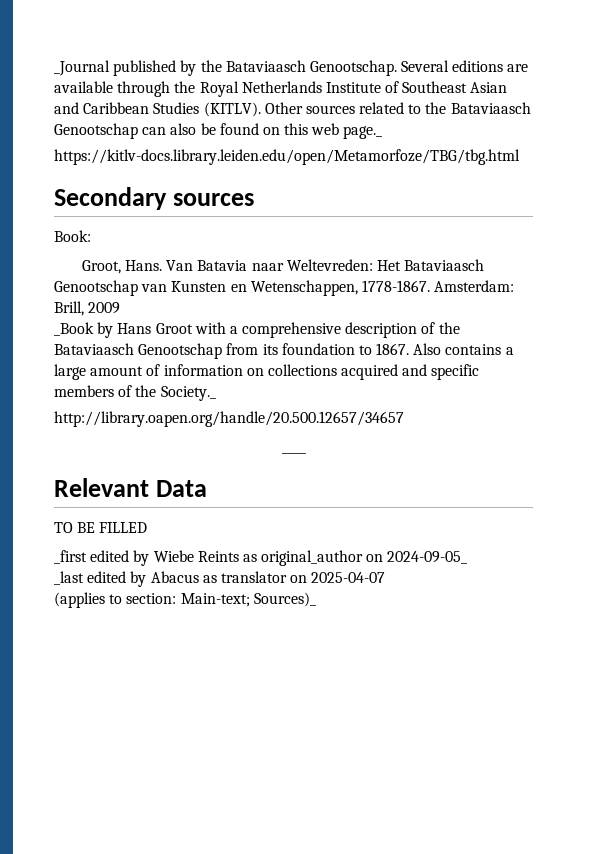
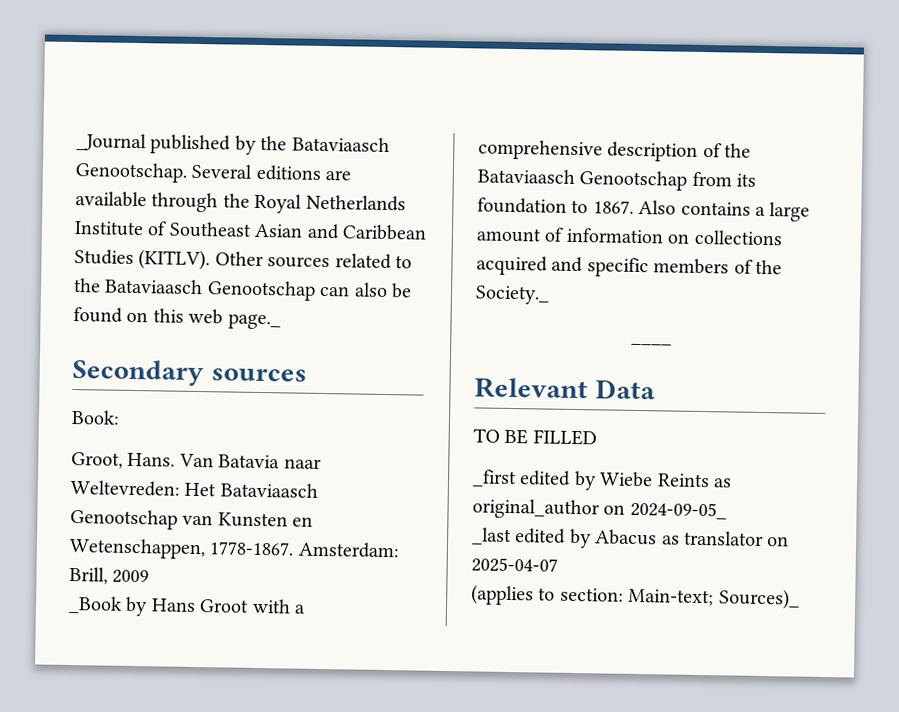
- https://kitlv-docs.library.leiden.edu/open/Metamorfoze/TBG/tbg.html
- http://library.oapen.org/handle/20.500.12657/34657

